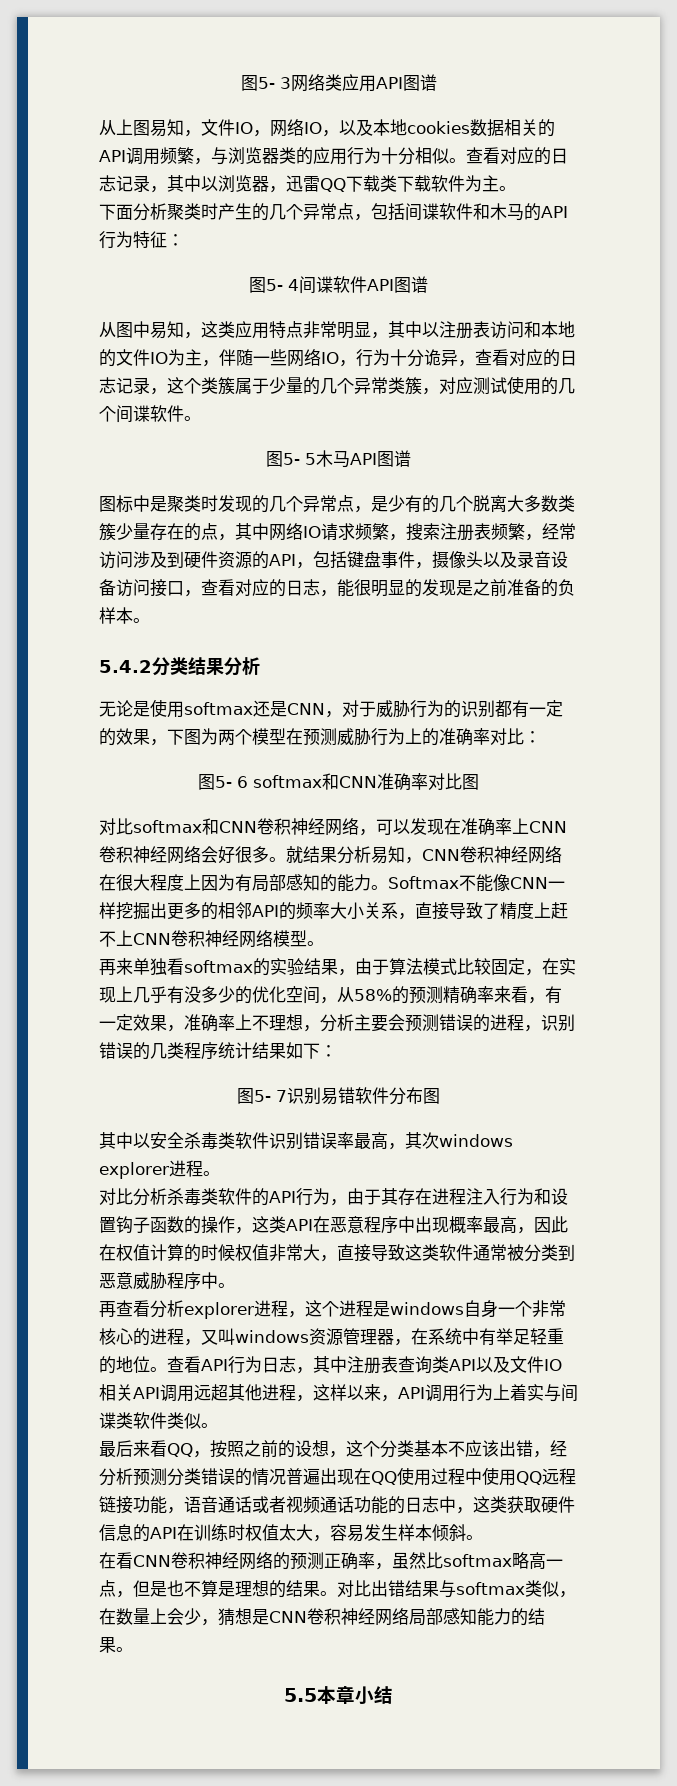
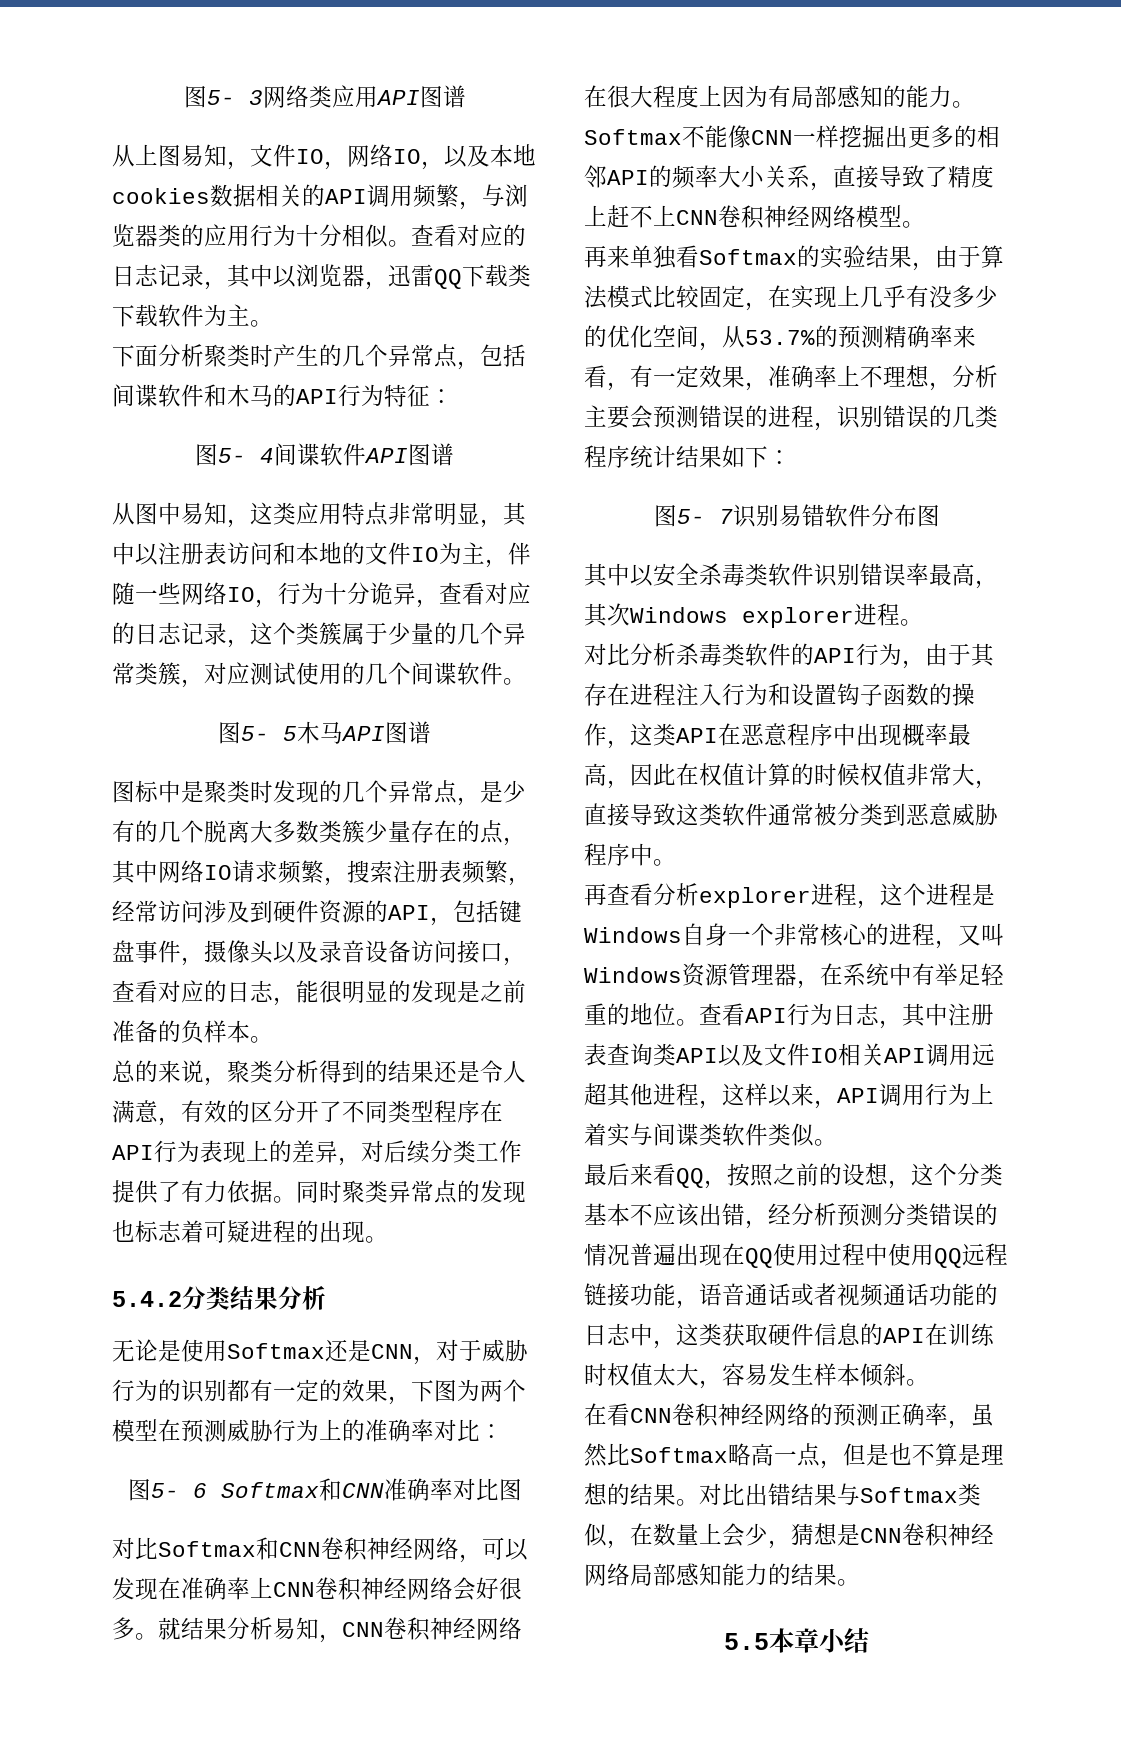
+ 总的来说，聚类分析得到的结果还是令人满意，有效的区分开了不同类型程序在API行为表现上的差异，对后续分类工作提供了有力依据。同时聚类异常点的发现也标志着可疑进程的出现。
- 无论是使用softmax还是CNN，对于威胁行为的识别都有一定的效果，下图为两个模型在预测威胁行为上的准确率对比：
+ 无论是使用Softmax还是CNN，对于威胁行为的识别都有一定的效果，下图为两个模型在预测威胁行为上的准确率对比：
- 图5- 6 softmax和CNN准确率对比图
+ 图5- 6 Softmax和CNN准确率对比图
- 对比softmax和CNN卷积神经网络，可以发现在准确率上CNN卷积神经网络会好很多。
+ 对比Softmax和CNN卷积神经网络，可以发现在准确率上CNN卷积神经网络会好很多。
- 再来单独看softmax的实验结果，由于算法模式比较固定，在实现上几乎有没多少的优化空间，从58%的预测精确率来看，有一定效果，准确率上不理想，分析主要会预测错误的进程，识别错误的几类程序统计结果如下：
+ 再来单独看Softmax的实验结果，由于算法模式比较固定，在实现上几乎有没多少的优化空间，从53.7%的预测精确率来看，有一定效果，准确率上不理想，分析主要会预测错误的进程，识别错误的几类程序统计结果如下：
- 其中以安全杀毒类软件识别错误率最高，其次windows explorer进程。
+ 其中以安全杀毒类软件识别错误率最高，其次Windows explorer进程。
- 再查看分析explorer进程，这个进程是windows自身一个非常核心的进程，又叫windows资源管理器，在系统中有举足轻重的地位。
+ 再查看分析explorer进程，这个进程是Windows自身一个非常核心的进程，又叫Windows资源管理器，在系统中有举足轻重的地位。
- 在看CNN卷积神经网络的预测正确率，虽然比softmax略高一点，但是也不算是理想的结果。
+ 在看CNN卷积神经网络的预测正确率，虽然比Softmax略高一点，但是也不算是理想的结果。
- 对比出错结果与softmax类似，在数量上会少，猜想是CNN卷积神经网络局部感知能力的结果。
+ 对比出错结果与Softmax类似，在数量上会少，猜想是CNN卷积神经网络局部感知能力的结果。

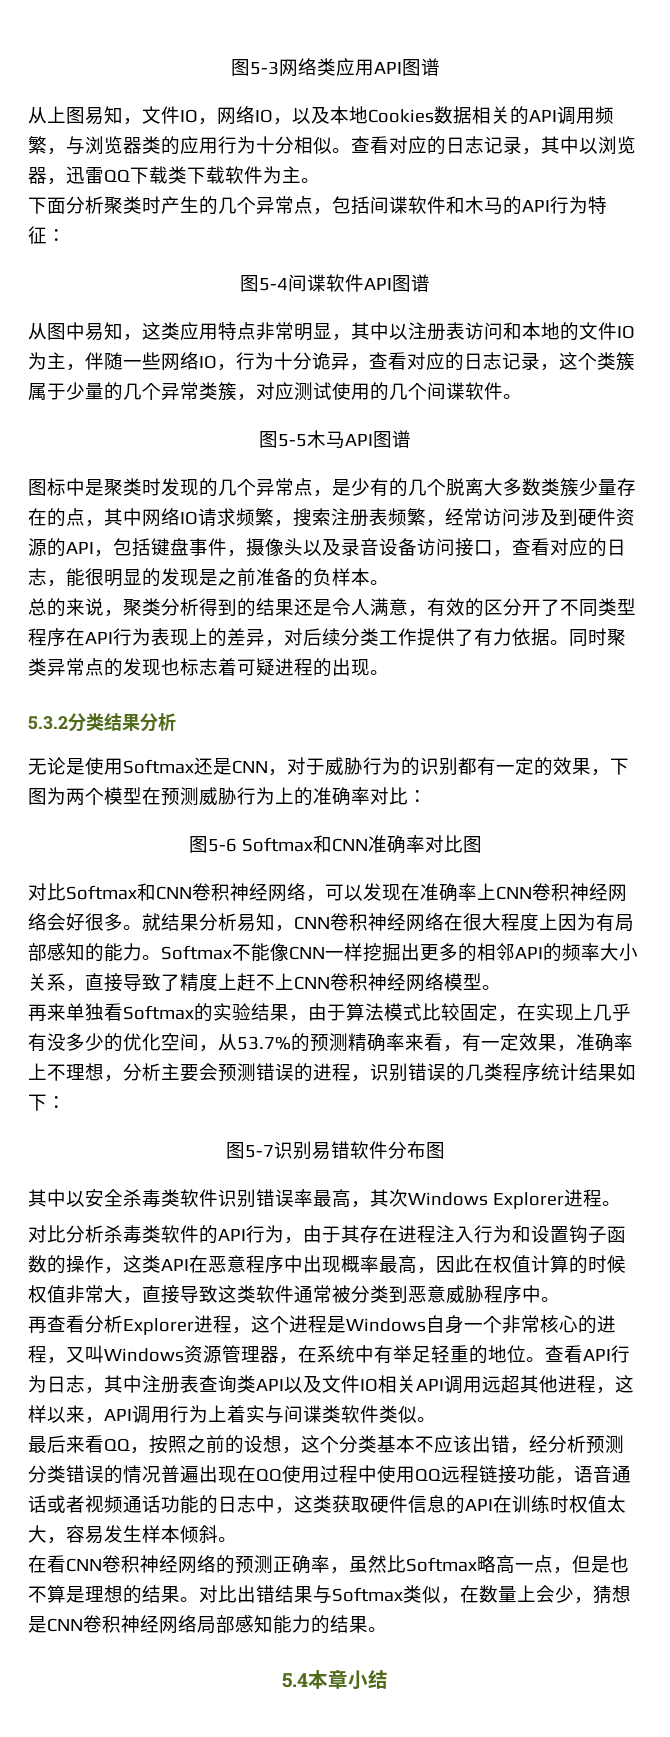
- 图5- 3网络类应用API图谱
+ 图5-3网络类应用API图谱
- 从上图易知，文件IO，网络IO，以及本地cookies数据相关的API调用频繁，与浏览器类的应用行为十分相似。
+ 从上图易知，文件IO，网络IO，以及本地Cookies数据相关的API调用频繁，与浏览器类的应用行为十分相似。
- 图5- 4间谍软件API图谱
+ 图5-4间谍软件API图谱
- 图5- 5木马API图谱
+ 图5-5木马API图谱
- 5.4.2分类结果分析
+ 5.3.2分类结果分析
- 图5- 6 Softmax和CNN准确率对比图
+ 图5-6 Softmax和CNN准确率对比图
- 图5- 7识别易错软件分布图
+ 图5-7识别易错软件分布图
- 其中以安全杀毒类软件识别错误率最高，其次Windows explorer进程。
+ 其中以安全杀毒类软件识别错误率最高，其次Windows Explorer进程。
- 再查看分析explorer进程，这个进程是Windows自身一个非常核心的进程，又叫Windows资源管理器，在系统中有举足轻重的地位。
+ 再查看分析Explorer进程，这个进程是Windows自身一个非常核心的进程，又叫Windows资源管理器，在系统中有举足轻重的地位。
- 5.5本章小结
+ 5.4本章小结

